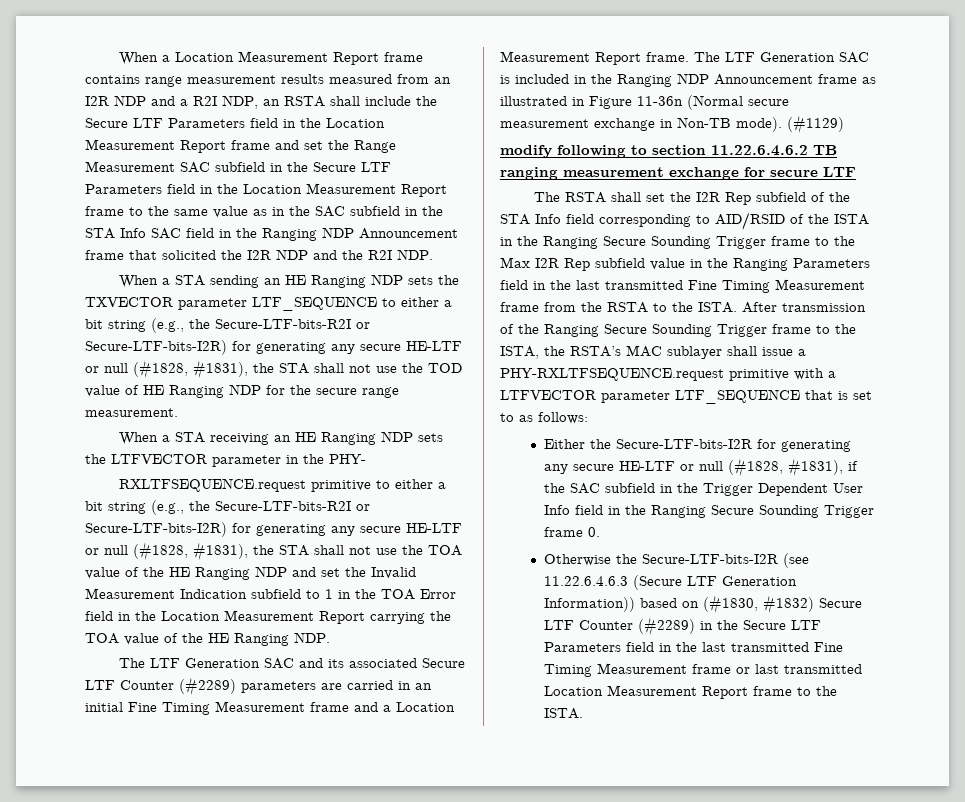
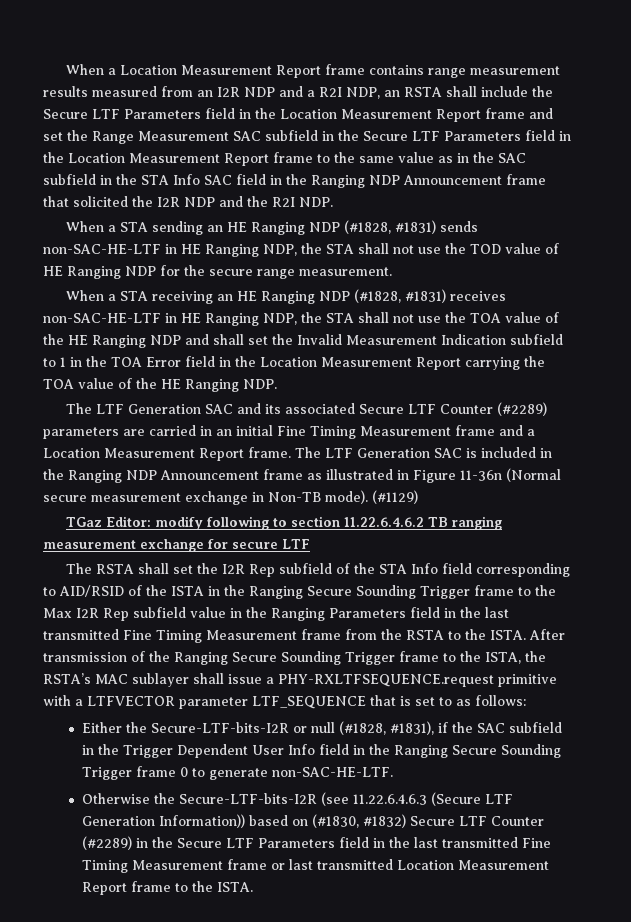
- When a STA sending an HE Ranging NDP sets the TXVECTOR parameter LTF_SEQUENCE to either a bit string (e.g., the Secure-LTF-bits-R2I or Secure-LTF-bits-I2R) for generating any secure HE-LTF or null (#1828, #1831), the STA shall not use the TOD value of HE Ranging NDP for the secure range measurement.
+ When a STA sending an HE Ranging NDP (#1828, #1831) sends non-SAC-HE-LTF in HE Ranging NDP, the STA shall not use the TOD value of HE Ranging NDP for the secure range measurement.
- When a STA receiving an HE Ranging NDP sets the LTFVECTOR parameter in the PHY-
- RXLTFSEQUENCE.request primitive to either a bit string (e.g., the Secure-LTF-bits-R2I or Secure-LTF-bits-I2R) for generating any secure HE-LTF or null (#1828, #1831), the STA shall not use the TOA value of the HE Ranging NDP and set the Invalid Measurement Indication subfield to 1 in the TOA Error field in the Location Measurement Report carrying the TOA value of the HE Ranging NDP.
+ When a STA receiving an HE Ranging NDP (#1828, #1831) receives non-SAC-HE-LTF in HE Ranging NDP, the STA shall not use the TOA value of the HE Ranging NDP and shall set the Invalid Measurement Indication subfield to 1 in the TOA Error field in the Location Measurement Report carrying the TOA value of the HE Ranging NDP.
- modify following to section 11.22.6.4.6.2 TB ranging measurement exchange for secure LTF
+ TGaz Editor: modify following to section 11.22.6.4.6.2 TB ranging measurement exchange for secure LTF
- Either the Secure-LTF-bits-I2R for generating any secure HE-LTF or null (#1828, #1831), if the SAC subfield in the Trigger Dependent User Info field in the Ranging Secure Sounding Trigger frame 0.
+ Either the Secure-LTF-bits-I2R or null (#1828, #1831), if the SAC subfield in the Trigger Dependent User Info field in the Ranging Secure Sounding Trigger frame 0 to generate non-SAC-HE-LTF.

